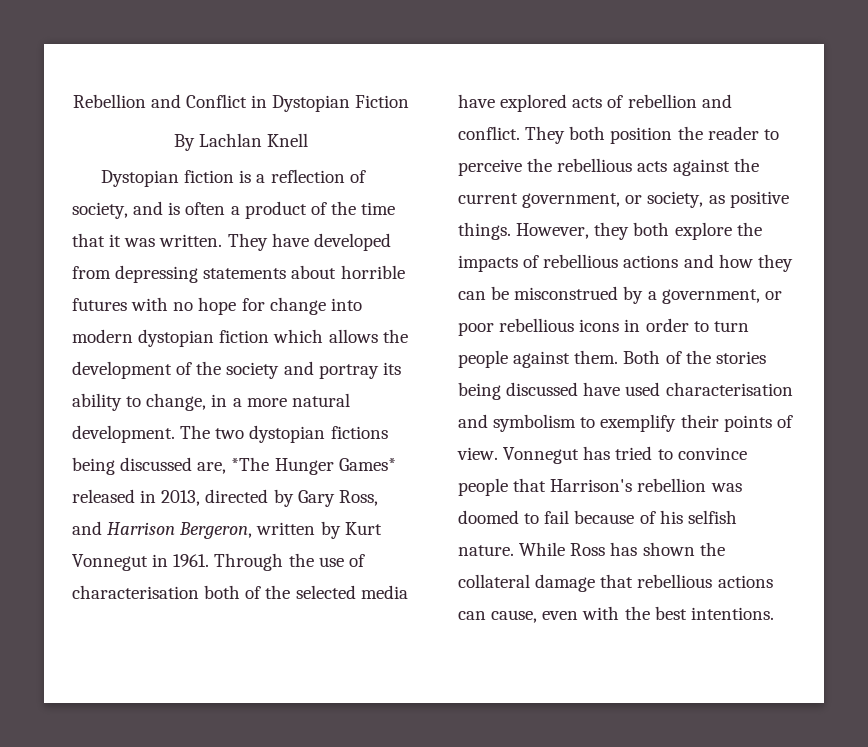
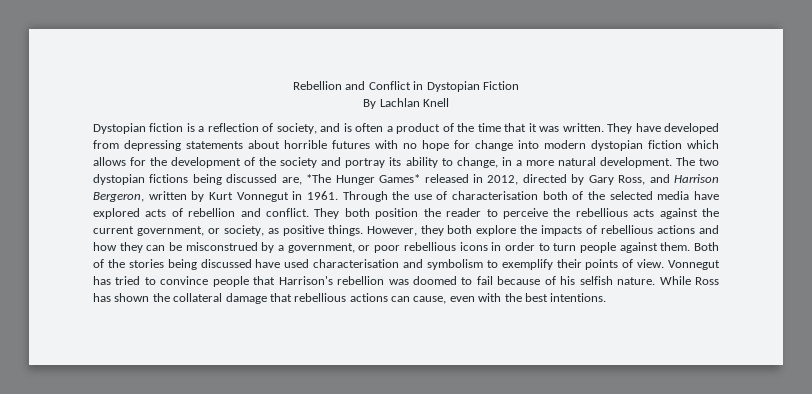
- They have developed from depressing statements about horrible futures with no hope for change into modern dystopian fiction which allows the development of the society and portray its ability to change, in a more natural development.
+ They have developed from depressing statements about horrible futures with no hope for change into modern dystopian fiction which allows for the development of the society and portray its ability to change, in a more natural development.
- The two dystopian fictions being discussed are, *The Hunger Games* released in 2013, directed by Gary Ross, and Harrison Bergeron, written by Kurt Vonnegut in 1961.
+ The two dystopian fictions being discussed are, *The Hunger Games* released in 2012, directed by Gary Ross, and Harrison Bergeron, written by Kurt Vonnegut in 1961.

